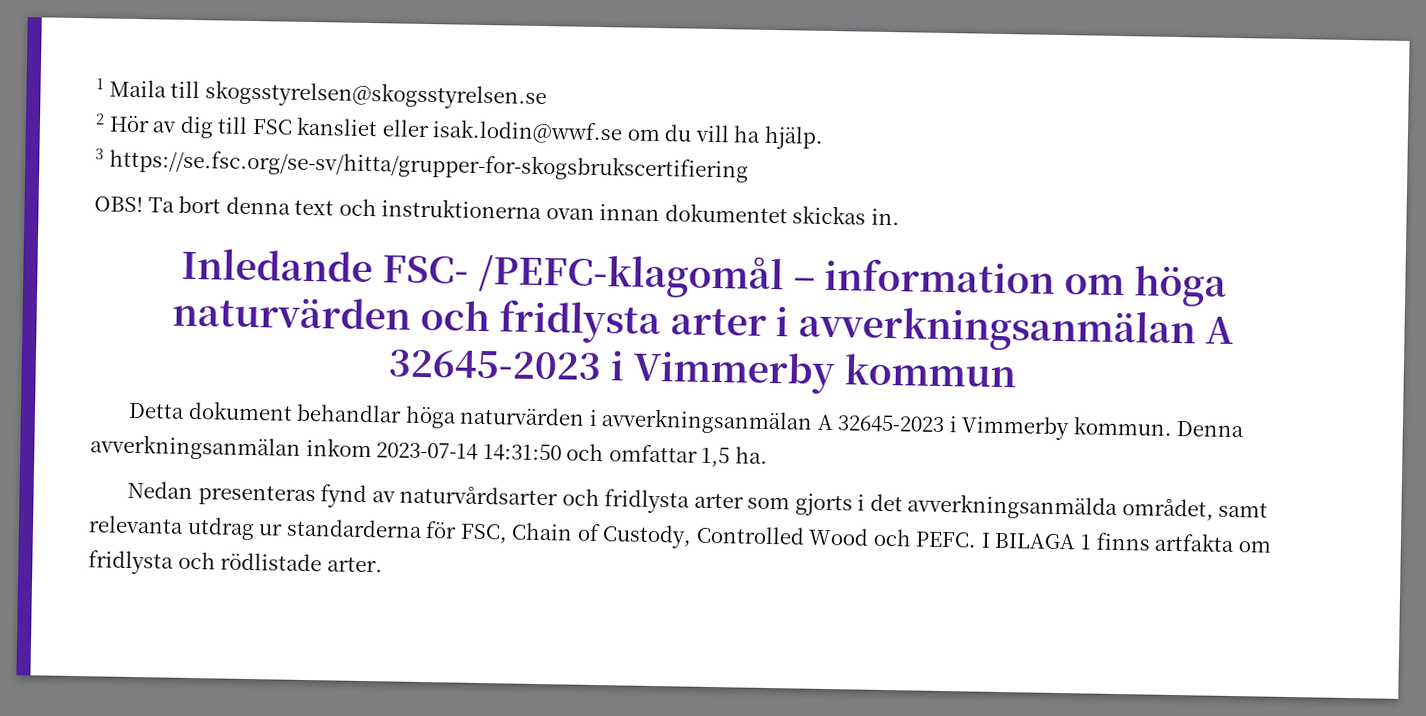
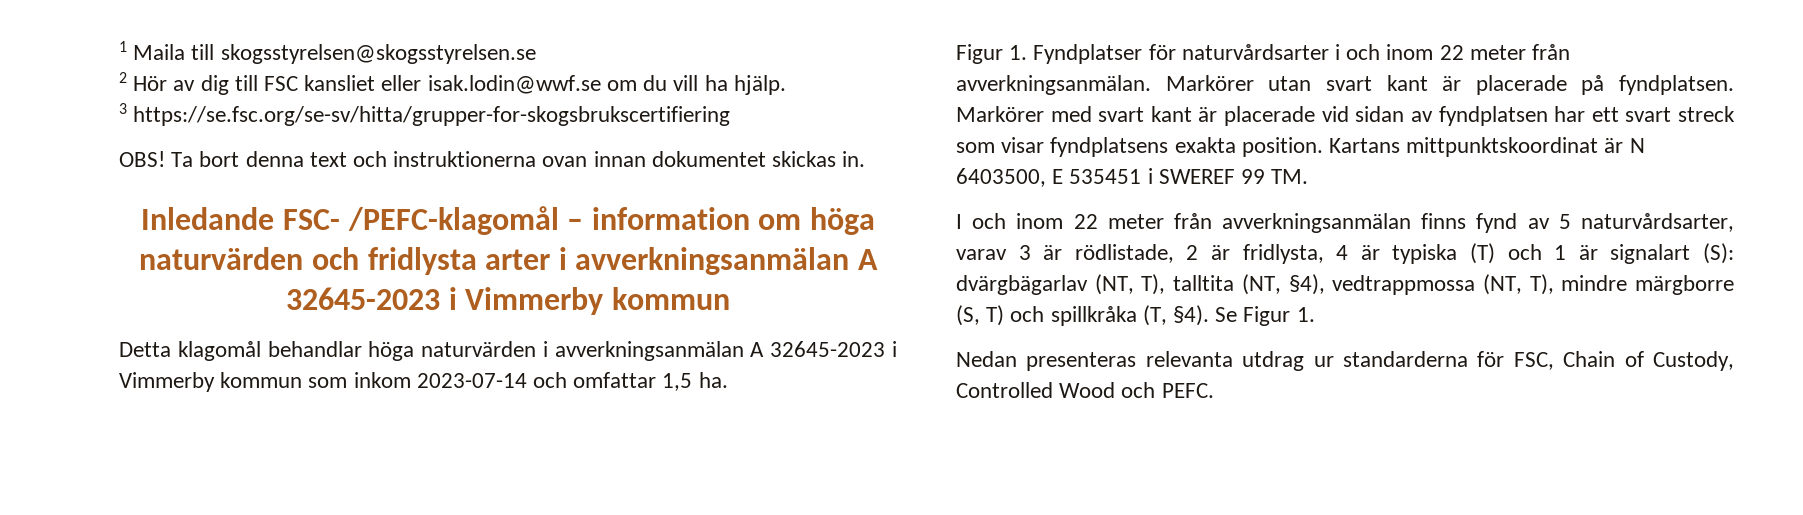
- Detta dokument behandlar höga naturvärden i avverkningsanmälan A 32645-2023 i Vimmerby kommun. Denna avverkningsanmälan inkom 2023-07-14 14:31:50 och omfattar 1,5 ha.
+ Detta klagomål behandlar höga naturvärden i avverkningsanmälan A 32645-2023 i Vimmerby kommun som inkom 2023-07-14 och omfattar 1,5 ha.
- Nedan presenteras fynd av naturvårdsarter och fridlysta arter som gjorts i det avverkningsanmälda området, samt relevanta utdrag ur standarderna för FSC, Chain of Custody, Controlled Wood och PEFC. I BILAGA 1 finns artfakta om fridlysta och rödlistade arter.
+ Figur 1. Fyndplatser för naturvårdsarter i och inom 22 meter från avverkningsanmälan. Markörer utan svart kant är placerade på fyndplatsen. Markörer med svart kant är placerade vid sidan av fyndplatsen har ett svart streck som visar fyndplatsens exakta position. Kartans mittpunktskoordinat är N 6403500, E 535451 i SWEREF 99 TM.
+ I och inom 22 meter från avverkningsanmälan finns fynd av 5 naturvårdsarter, varav 3 är rödlistade, 2 är fridlysta, 4 är typiska (T) och 1 är signalart (S): dvärgbägarlav (NT, T), talltita (NT, §4), vedtrappmossa (NT, T), mindre märgborre (S, T) och spillkråka (T, §4). Se Figur 1.
+ Nedan presenteras relevanta utdrag ur standarderna för FSC, Chain of Custody, Controlled Wood och PEFC.

